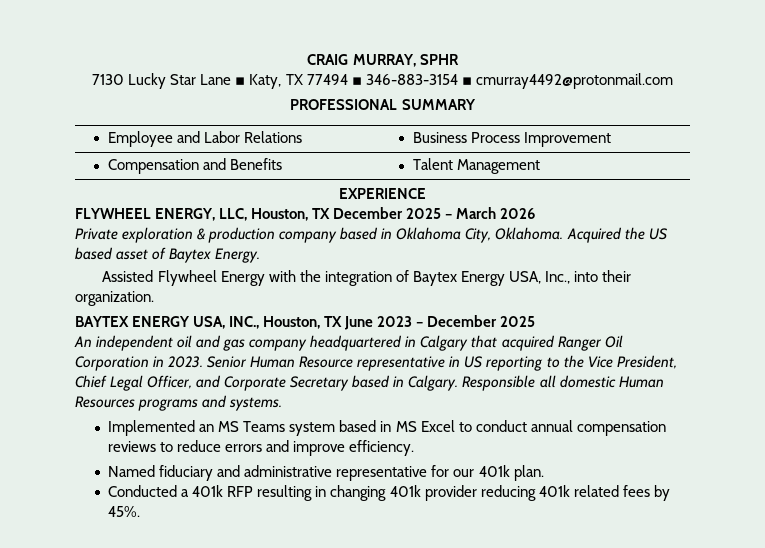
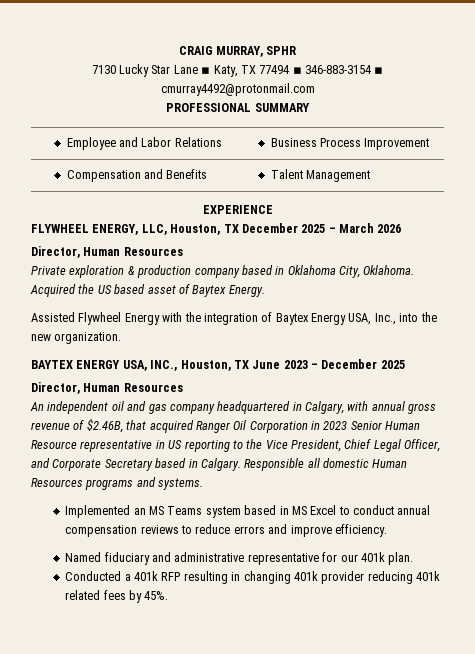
  FLYWHEEL ENERGY, LLC, Houston, TX December 2025 – March 2026
+ Director, Human Resources
- Assisted Flywheel Energy with the integration of Baytex Energy USA, Inc., into their organization.
+ Assisted Flywheel Energy with the integration of Baytex Energy USA, Inc., into the new organization.
  BAYTEX ENERGY USA, INC., Houston, TX June 2023 – December 2025
+ Director, Human Resources
- An independent oil and gas company headquartered in Calgary that acquired Ranger Oil Corporation in 2023. Senior Human Resource representative in US reporting to the Vice President, Chief Legal Officer, and Corporate Secretary based in Calgary.
+ An independent oil and gas company headquartered in Calgary, with annual gross revenue of $2.46B, that acquired Ranger Oil Corporation in 2023 Senior Human Resource representative in US reporting to the Vice President, Chief Legal Officer, and Corporate Secretary based in Calgary.

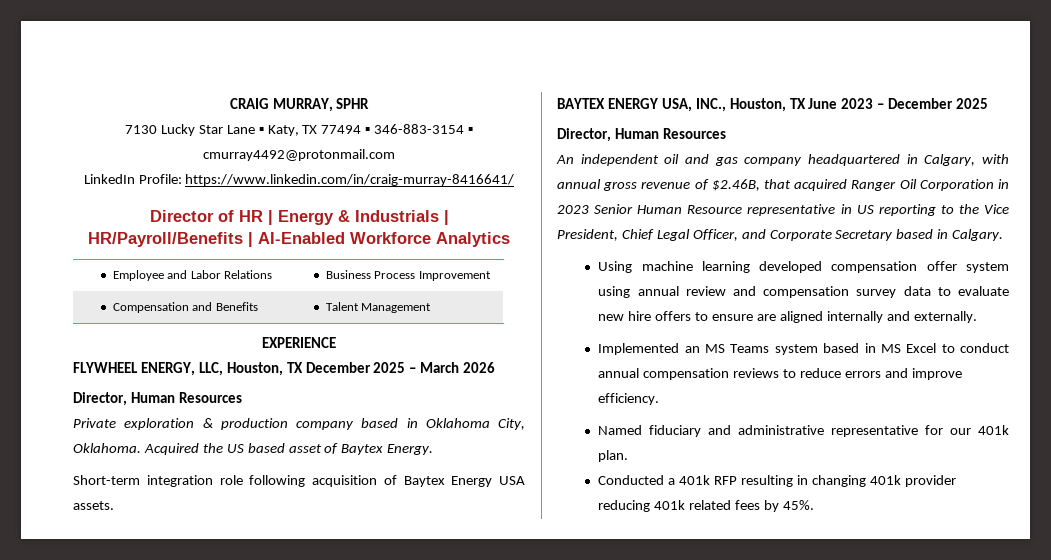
- PROFESSIONAL SUMMARY
+ LinkedIn Profile: https://www.linkedin.com/in/craig-murray-8416641/
+ Director of HR | Energy & Industrials | HR/Payroll/Benefits | AI-Enabled Workforce Analytics
- Assisted Flywheel Energy with the integration of Baytex Energy USA, Inc., into the new organization.
+ Short-term integration role following acquisition of Baytex Energy USA assets.
- An independent oil and gas company headquartered in Calgary, with annual gross revenue of $2.46B, that acquired Ranger Oil Corporation in 2023 Senior Human Resource representative in US reporting to the Vice President, Chief Legal Officer, and Corporate Secretary based in Calgary. Responsible all domestic Human Resources programs and systems.
+ An independent oil and gas company headquartered in Calgary, with annual gross revenue of $2.46B, that acquired Ranger Oil Corporation in 2023 Senior Human Resource representative in US reporting to the Vice President, Chief Legal Officer, and Corporate Secretary based in Calgary.
+ Using machine learning developed compensation offer system using annual review and compensation survey data to evaluate new hire offers to ensure are aligned internally and externally.

